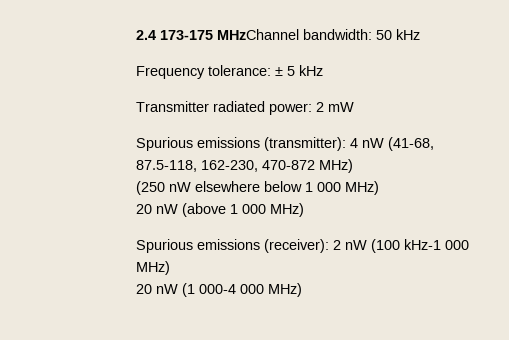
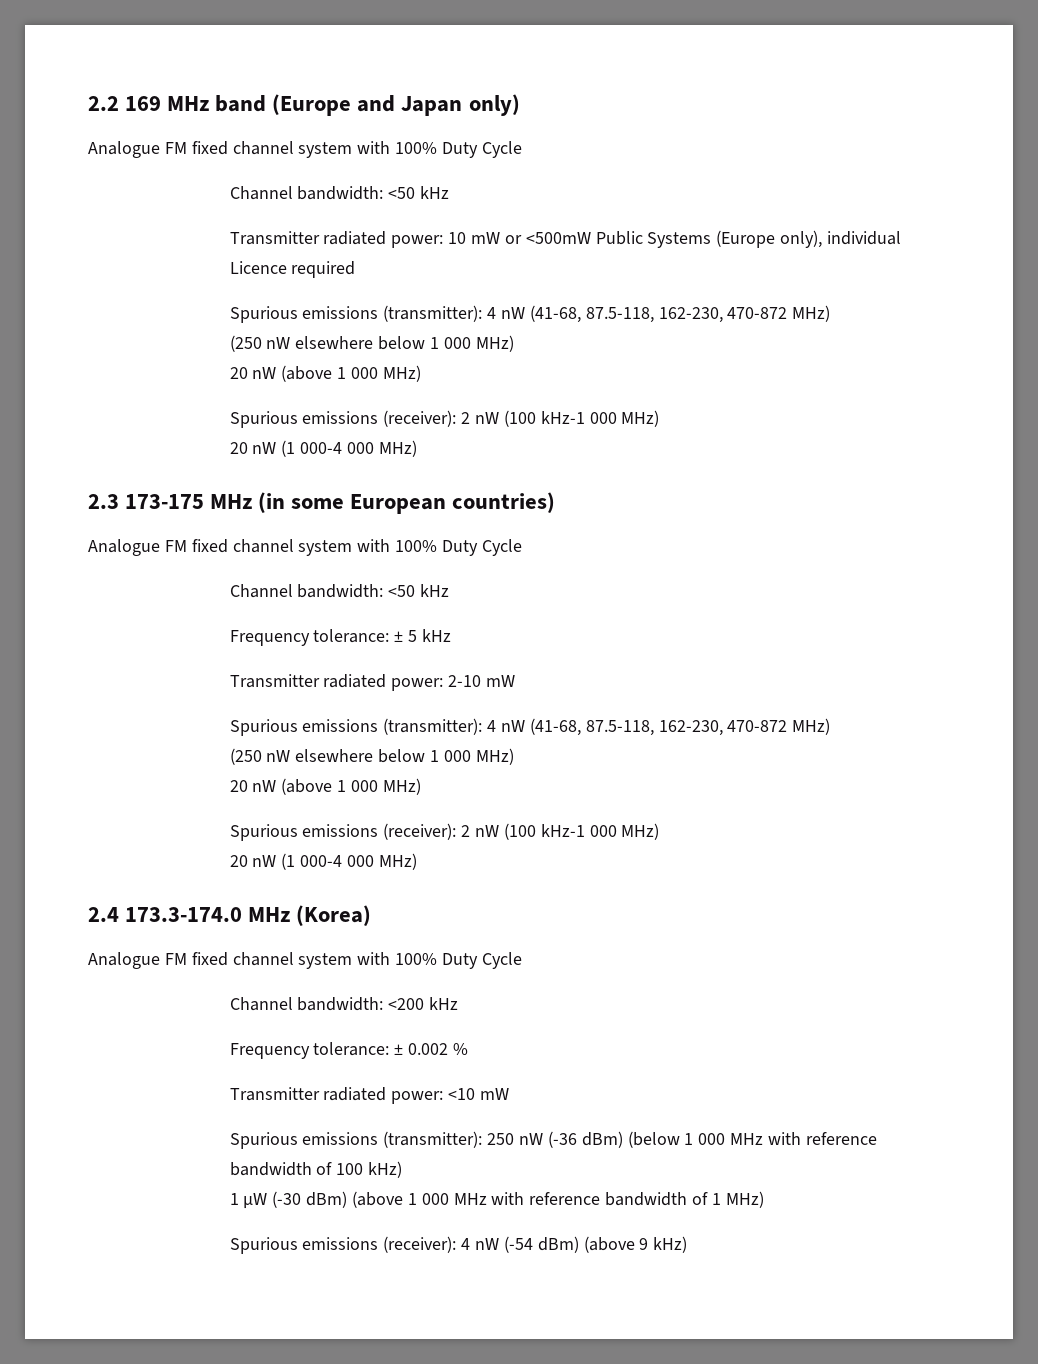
- 2.4 173-175 MHzChannel bandwidth: 50 kHz
+ 2.2 169 MHz band (Europe and Japan only)
+ Analogue FM fixed channel system with 100% Duty Cycle
+ Channel bandwidth: <50 kHz
+ Transmitter radiated power: 10 mW or <500mW Public Systems (Europe only), individual Licence required
+ Spurious emissions (transmitter): 4 nW (41-68, 87.5-118, 162-230, 470-872 MHz)
+ (250 nW elsewhere below 1 000 MHz)
+ 20 nW (above 1 000 MHz)
+ Spurious emissions (receiver): 2 nW (100 kHz-1 000 MHz)
+ 20 nW (1 000-4 000 MHz)
+ 2.3 173-175 MHz (in some European countries)
+ Analogue FM fixed channel system with 100% Duty Cycle
+ Channel bandwidth: <50 kHz
- Transmitter radiated power: 2 mW
+ Transmitter radiated power: 2-10 mW
+ 2.4 173.3-174.0 MHz (Korea)
+ Analogue FM fixed channel system with 100% Duty Cycle
+ Channel bandwidth: <200 kHz
+ Frequency tolerance: ± 0.002 %
+ Transmitter radiated power: <10 mW
+ Spurious emissions (transmitter): 250 nW (-36 dBm) (below 1 000 MHz with reference bandwidth of 100 kHz)
+ 1 μW (-30 dBm) (above 1 000 MHz with reference bandwidth of 1 MHz)
+ Spurious emissions (receiver): 4 nW (-54 dBm) (above 9 kHz)

